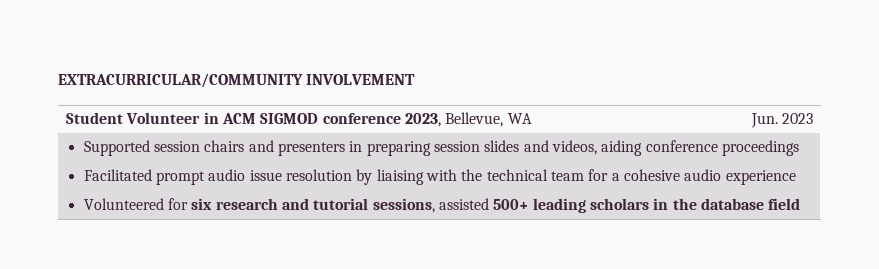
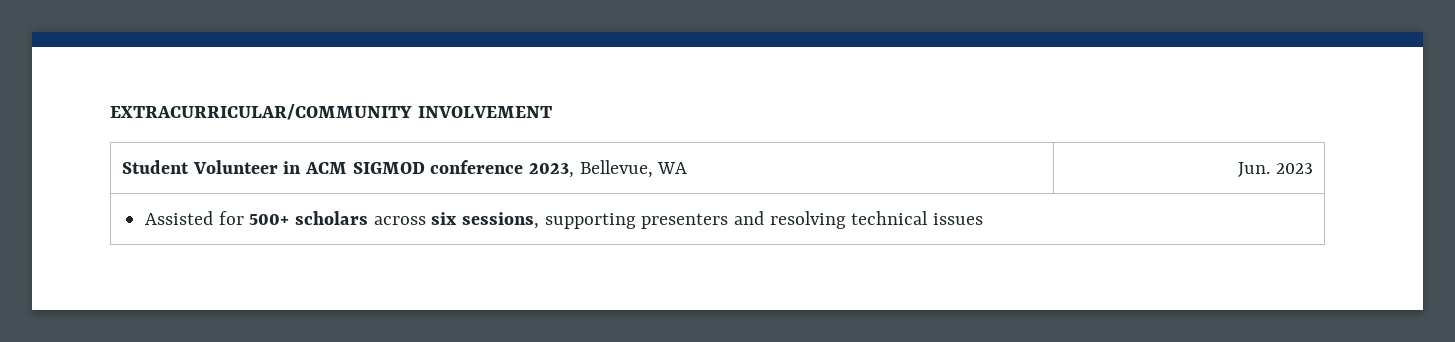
- Supported session chairs and presenters in preparing session slides and videos, aiding conference proceedings
- Facilitated prompt audio issue resolution by liaising with the technical team for a cohesive audio experience
- Volunteered for six research and tutorial sessions, assisted 500+ leading scholars in the database field
+ Assisted for 500+ scholars across six sessions, supporting presenters and resolving technical issues

